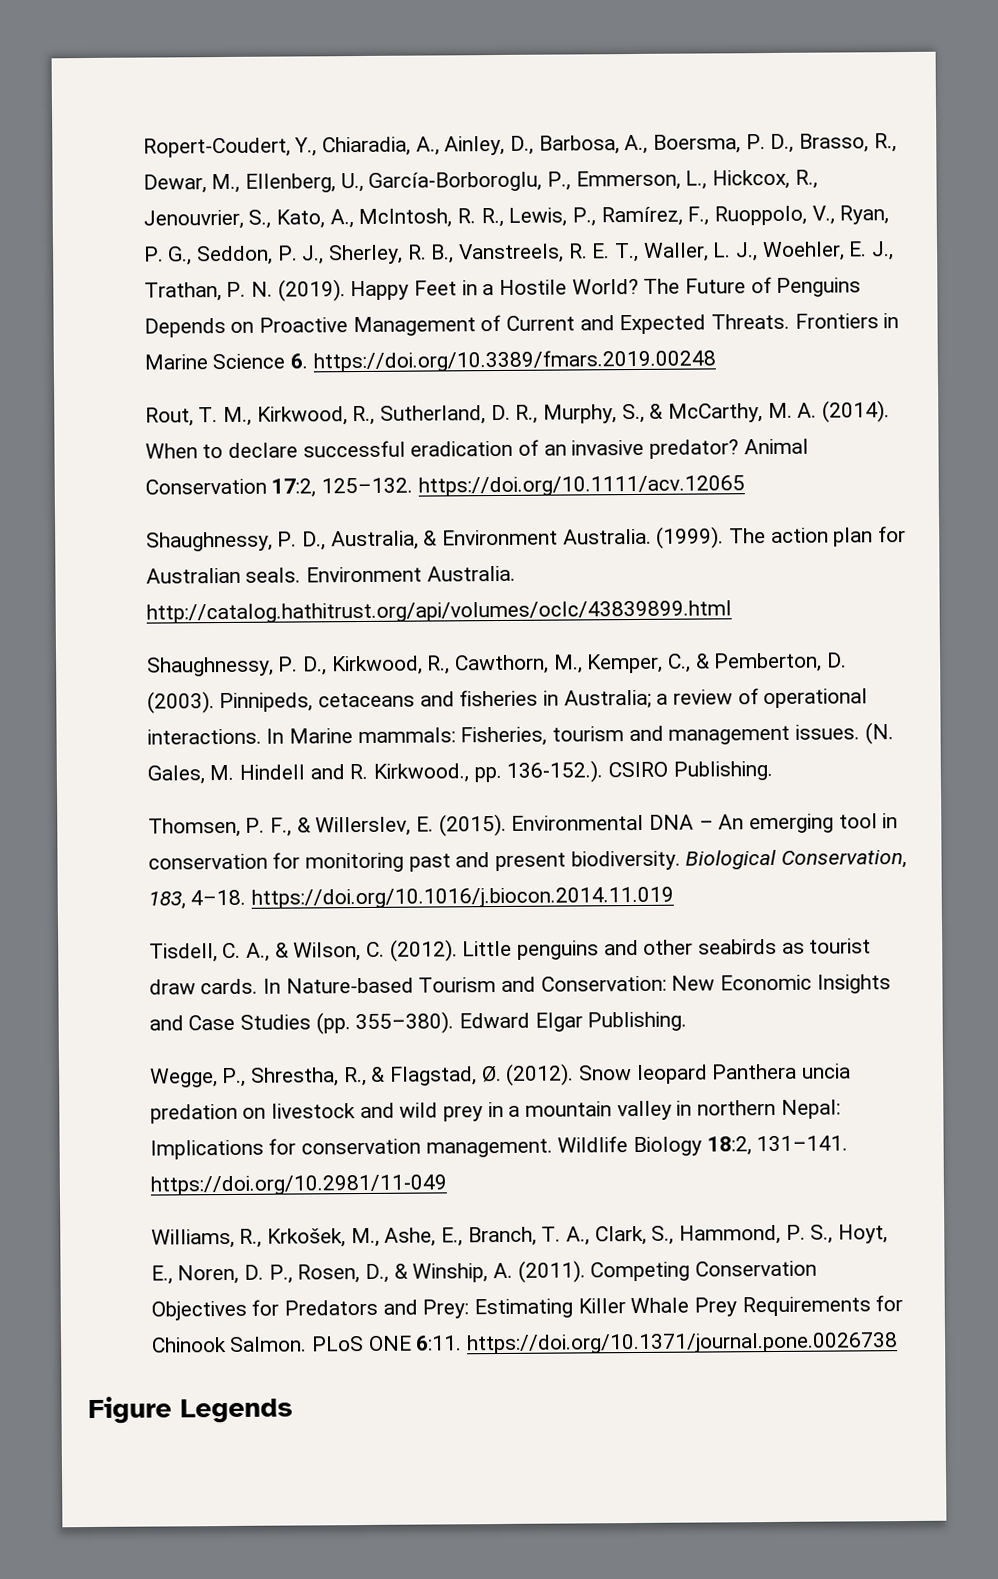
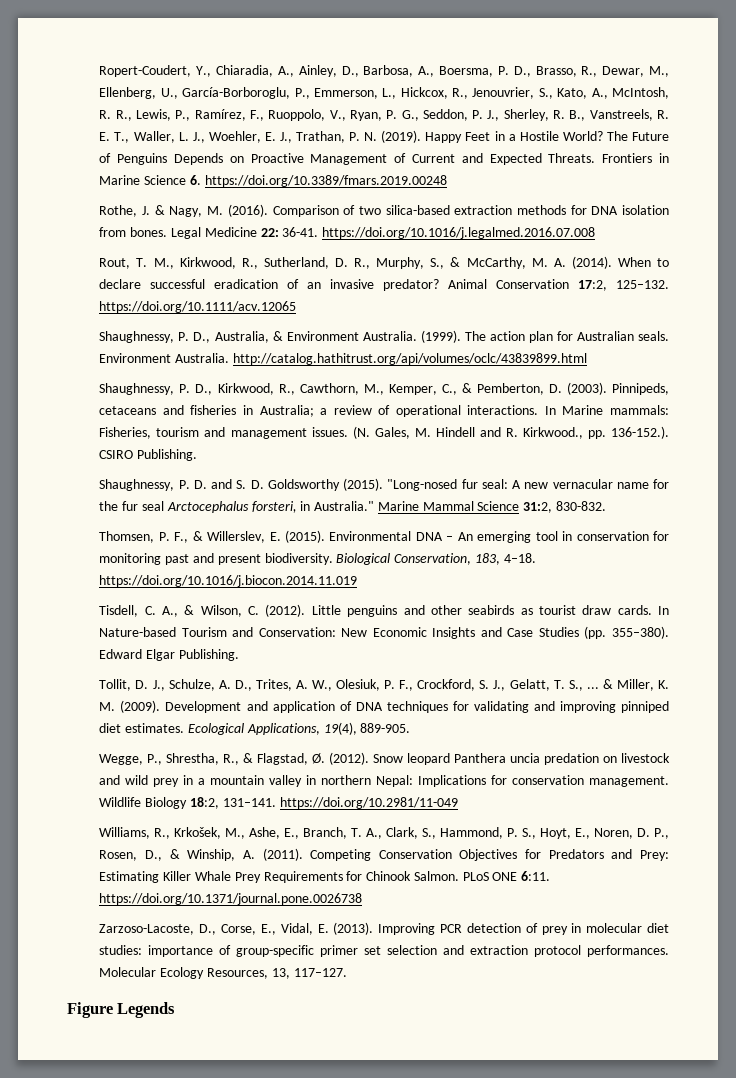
+ Rothe, J. & Nagy, M. (2016). Comparison of two silica-based extraction methods for DNA isolation from bones. Legal Medicine 22: 36-41. https://doi.org/10.1016/j.legalmed.2016.07.008
+ Shaughnessy, P. D. and S. D. Goldsworthy (2015). "Long-nosed fur seal: A new vernacular name for the fur seal Arctocephalus forsteri, in Australia." Marine Mammal Science 31:2, 830-832.
+ Tollit, D. J., Schulze, A. D., Trites, A. W., Olesiuk, P. F., Crockford, S. J., Gelatt, T. S., ... & Miller, K. M. (2009). Development and application of DNA techniques for validating and improving pinniped diet estimates. Ecological Applications, 19(4), 889-905.
+ Zarzoso-Lacoste, D., Corse, E., Vidal, E. (2013). Improving PCR detection of prey in molecular diet studies: importance of group-specific primer set selection and extraction protocol performances. Molecular Ecology Resources, 13, 117–127.

